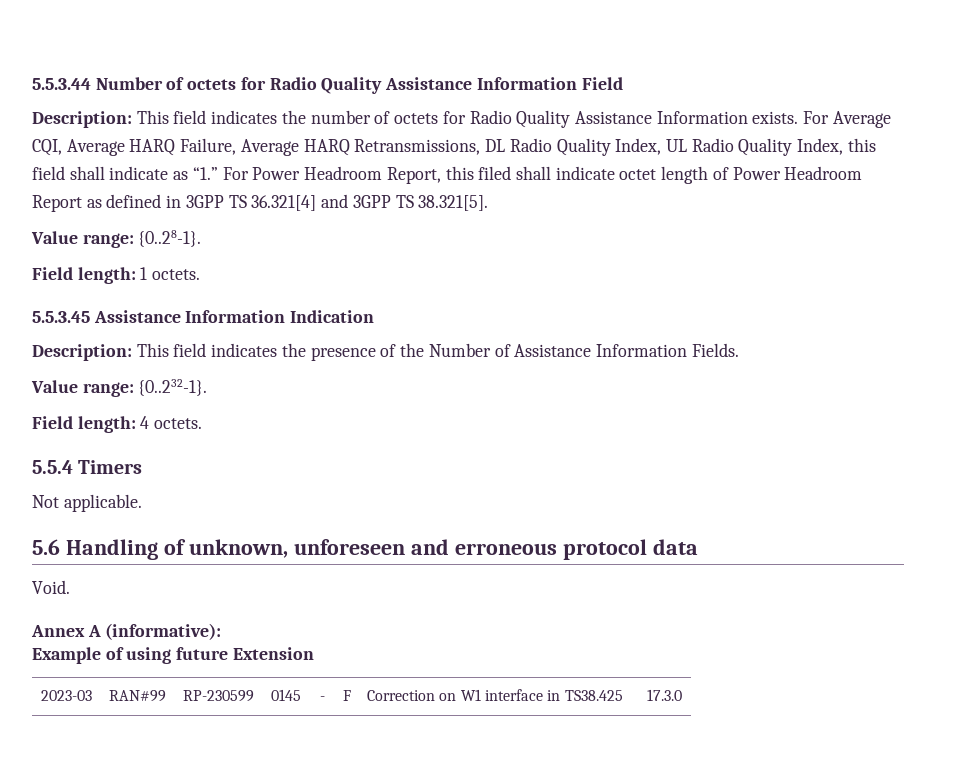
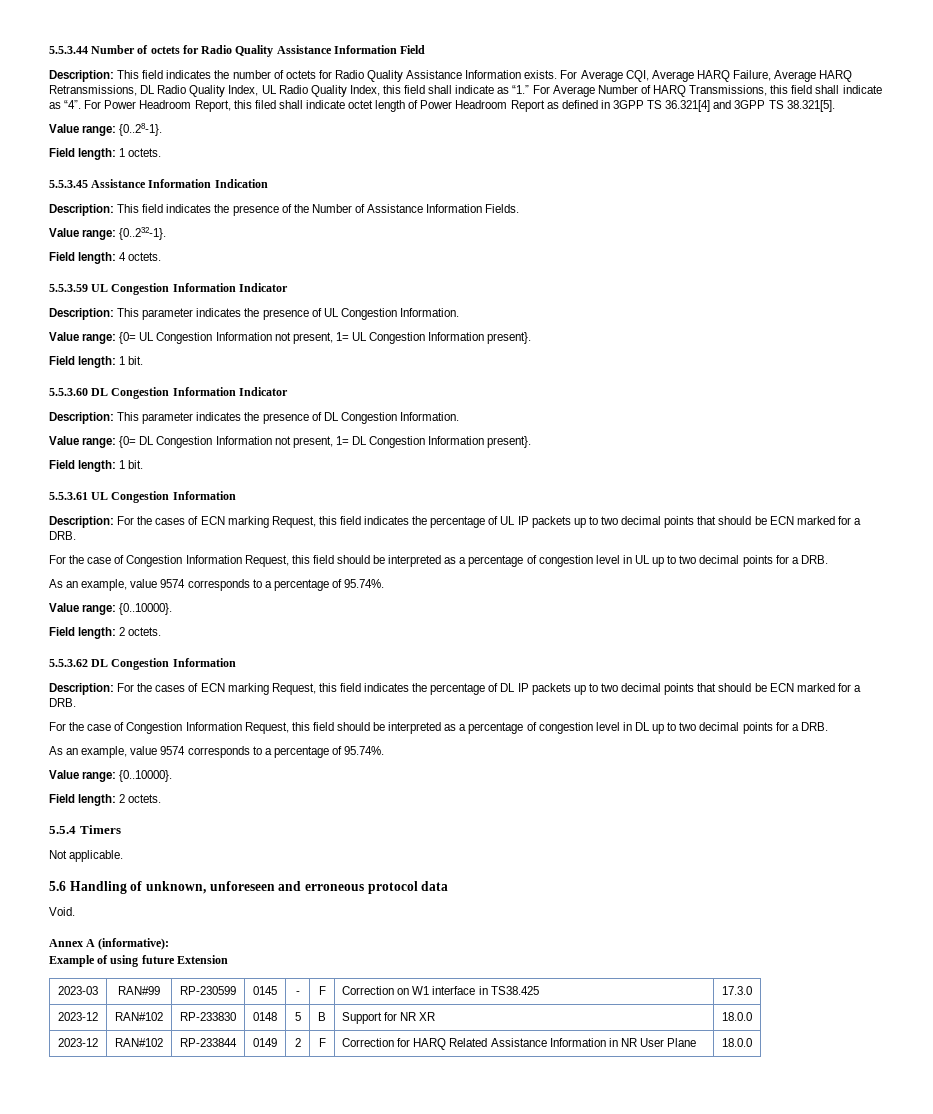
- For Average CQI, Average HARQ Failure, Average HARQ Retransmissions, DL Radio Quality Index, UL Radio Quality Index, this field shall indicate as “1.” For Power Headroom Report, this filed shall indicate octet length of Power Headroom Report as defined in 3GPP TS 36.321[4] and 3GPP TS 38.321[5].
+ For Average CQI, Average HARQ Failure, Average HARQ Retransmissions, DL Radio Quality Index, UL Radio Quality Index, this field shall indicate as “1.” For Average Number of HARQ Transmissions, this field shall indicate as “4”. For Power Headroom Report, this filed shall indicate octet length of Power Headroom Report as defined in 3GPP TS 36.321[4] and 3GPP TS 38.321[5].
+ 5.5.3.59 UL Congestion Information Indicator
+ Description: This parameter indicates the presence of UL Congestion Information.
+ Value range: {0= UL Congestion Information not present, 1= UL Congestion Information present}.
+ Field length: 1 bit.
+ 5.5.3.60 DL Congestion Information Indicator
+ Description: This parameter indicates the presence of DL Congestion Information.
+ Value range: {0= DL Congestion Information not present, 1= DL Congestion Information present}.
+ Field length: 1 bit.
+ 5.5.3.61 UL Congestion Information
+ Description: For the cases of ECN marking Request, this field indicates the percentage of UL IP packets up to two decimal points that should be ECN marked for a DRB.
+ For the case of Congestion Information Request, this field should be interpreted as a percentage of congestion level in UL up to two decimal points for a DRB.
+ As an example, value 9574 corresponds to a percentage of 95.74%.
+ Value range: {0..10000}.
+ Field length: 2 octets.
+ 5.5.3.62 DL Congestion Information
+ Description: For the cases of ECN marking Request, this field indicates the percentage of DL IP packets up to two decimal points that should be ECN marked for a DRB.
+ For the case of Congestion Information Request, this field should be interpreted as a percentage of congestion level in DL up to two decimal points for a DRB.
+ As an example, value 9574 corresponds to a percentage of 95.74%.
+ Value range: {0..10000}.
+ Field length: 2 octets.
+ 2023-12 | RAN#102 | RP-233830 | 0148 | 5 | B | Support for NR XR | 18.0.0
+ 2023-12 | RAN#102 | RP-233844 | 0149 | 2 | F | Correction for HARQ Related Assistance Information in NR User Plane | 18.0.0

